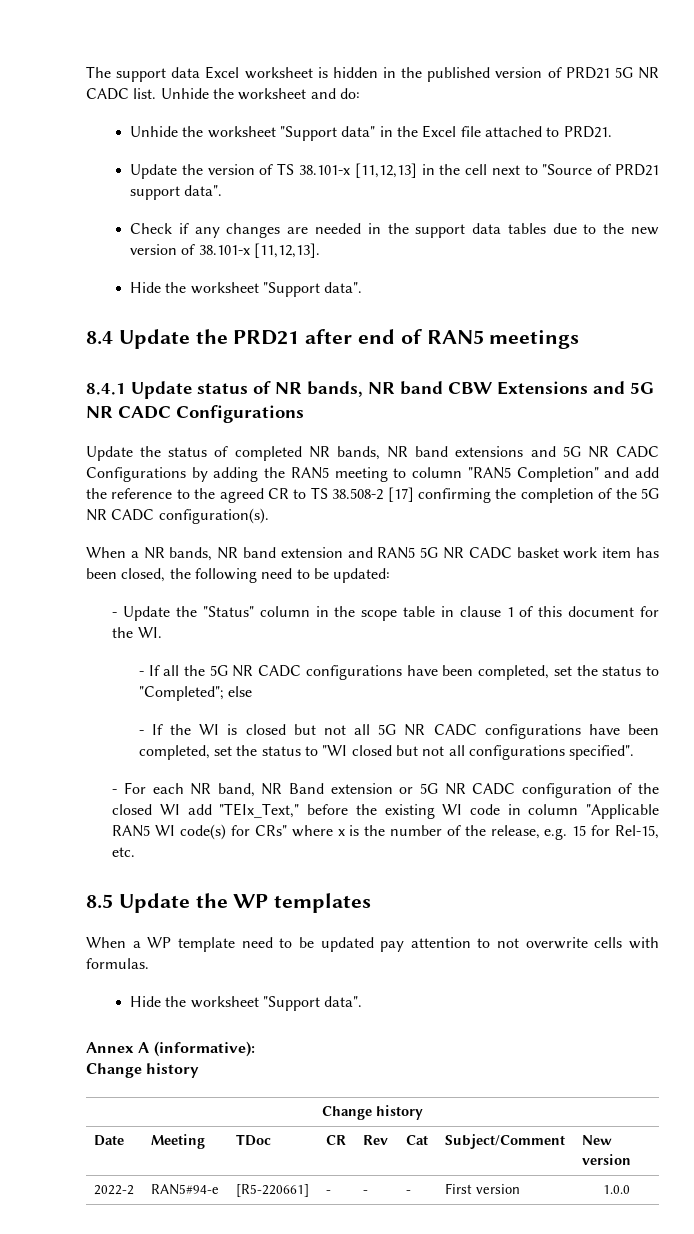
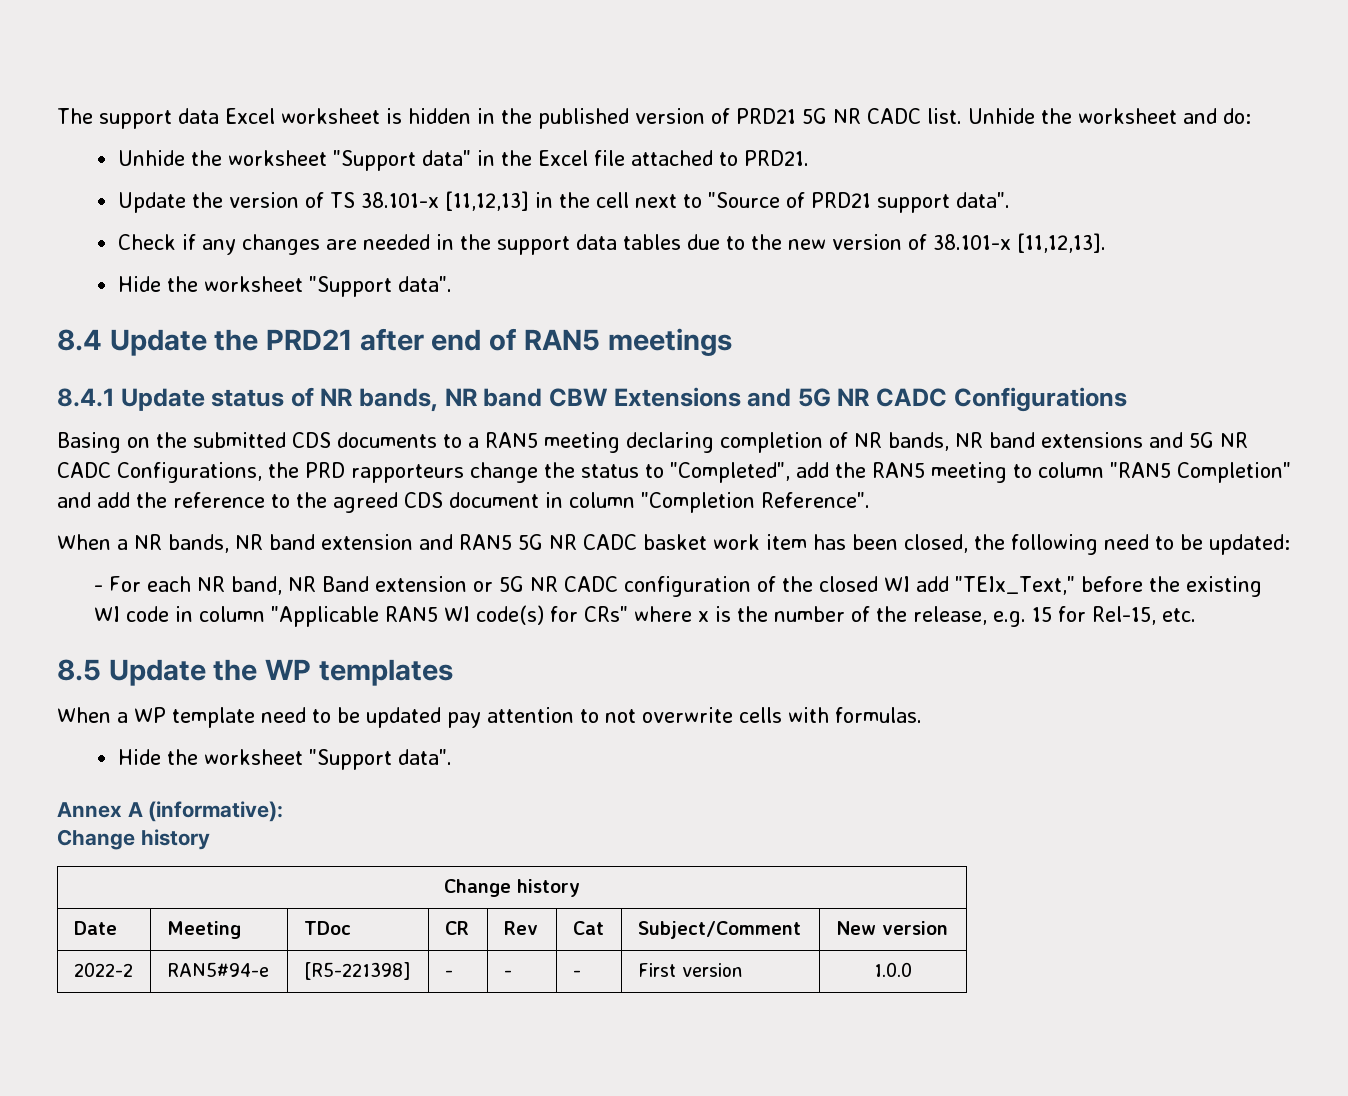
- Update the status of completed NR bands, NR band extensions and 5G NR CADC Configurations by adding the RAN5 meeting to column "RAN5 Completion" and add the reference to the agreed CR to TS 38.508-2 [17] confirming the completion of the 5G NR CADC configuration(s).
+ Basing on the submitted CDS documents to a RAN5 meeting declaring completion of NR bands, NR band extensions and 5G NR CADC Configurations, the PRD rapporteurs change the status to "Completed", add the RAN5 meeting to column "RAN5 Completion" and add the reference to the agreed CDS document in column "Completion Reference".
- - Update the "Status" column in the scope table in clause 1 of this document for the WI.
- - If all the 5G NR CADC configurations have been completed, set the status to "Completed"; else
- - If the WI is closed but not all 5G NR CADC configurations have been completed, set the status to "WI closed but not all configurations specified".
- 2022-2 | RAN5#94-e | [R5-220661] | - | - | - | First version | 1.0.0
+ 2022-2 | RAN5#94-e | [R5-221398] | - | - | - | First version | 1.0.0

